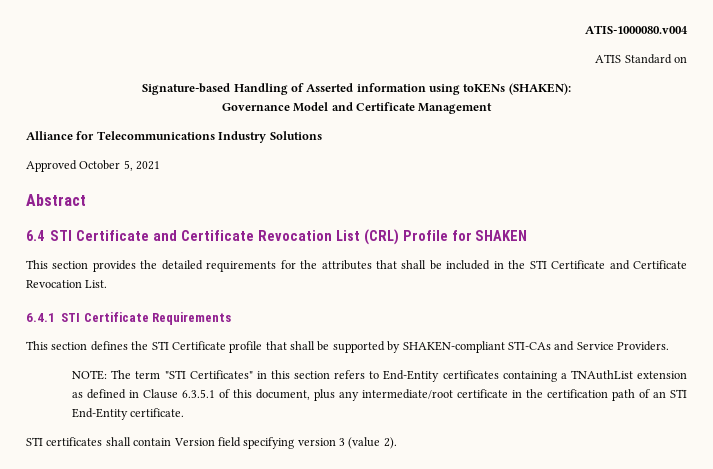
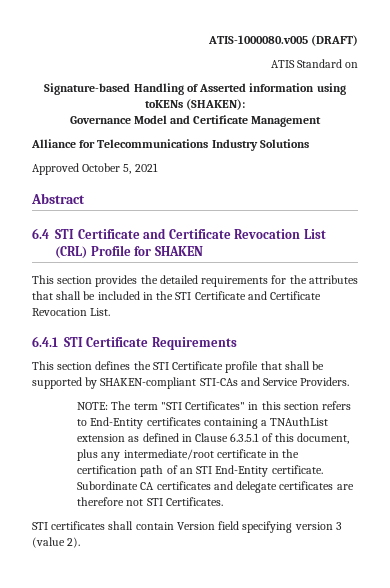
- ATIS-1000080.v004
+ ATIS-1000080.v005 (DRAFT)
+ Subordinate CA certificates and delegate certificates are therefore not STI Certificates.

